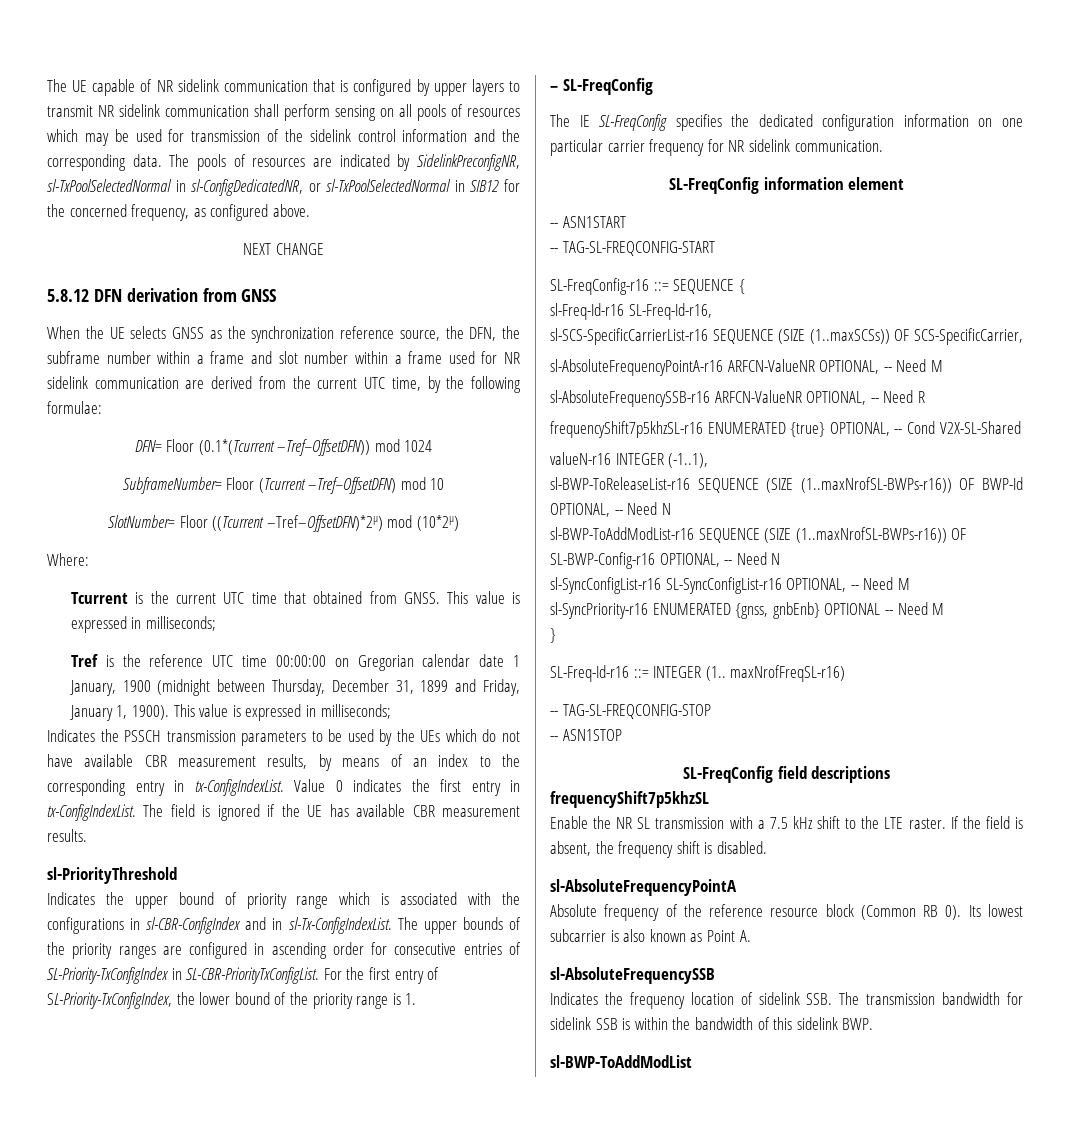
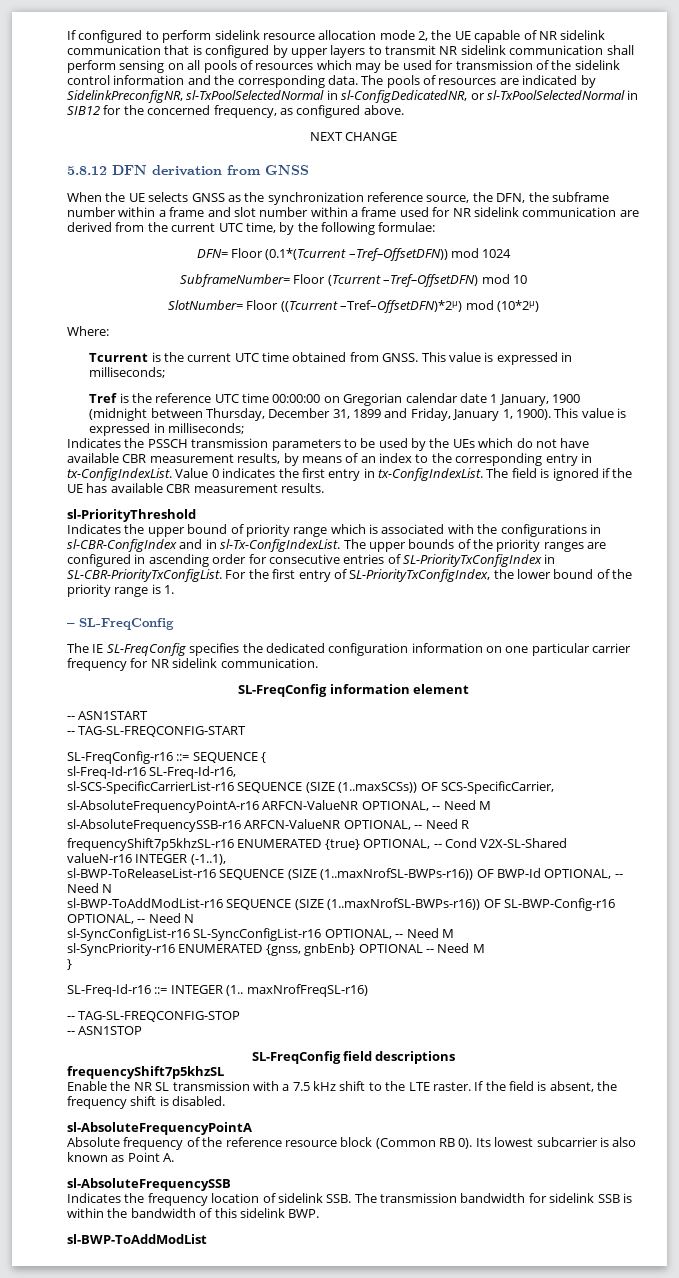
- The UE capable of NR sidelink communication that is configured by upper layers to transmit NR sidelink communication shall perform sensing on all pools of resources which may be used for transmission of the sidelink control information and the corresponding data.
+ If configured to perform sidelink resource allocation mode 2, the UE capable of NR sidelink communication that is configured by upper layers to transmit NR sidelink communication shall perform sensing on all pools of resources which may be used for transmission of the sidelink control information and the corresponding data.
- Tcurrent is the current UTC time that obtained from GNSS.
+ Tcurrent is the current UTC time obtained from GNSS.
- The upper bounds of the priority ranges are configured in ascending order for consecutive entries of SL-Priority-TxConfigIndex in SL-CBR-PriorityTxConfigList.
+ The upper bounds of the priority ranges are configured in ascending order for consecutive entries of SL-PriorityTxConfigIndex in SL-CBR-PriorityTxConfigList.
- For the first entry of SL-Priority-TxConfigIndex, the lower bound of the priority range is 1.
+ For the first entry of SL-PriorityTxConfigIndex, the lower bound of the priority range is 1.

